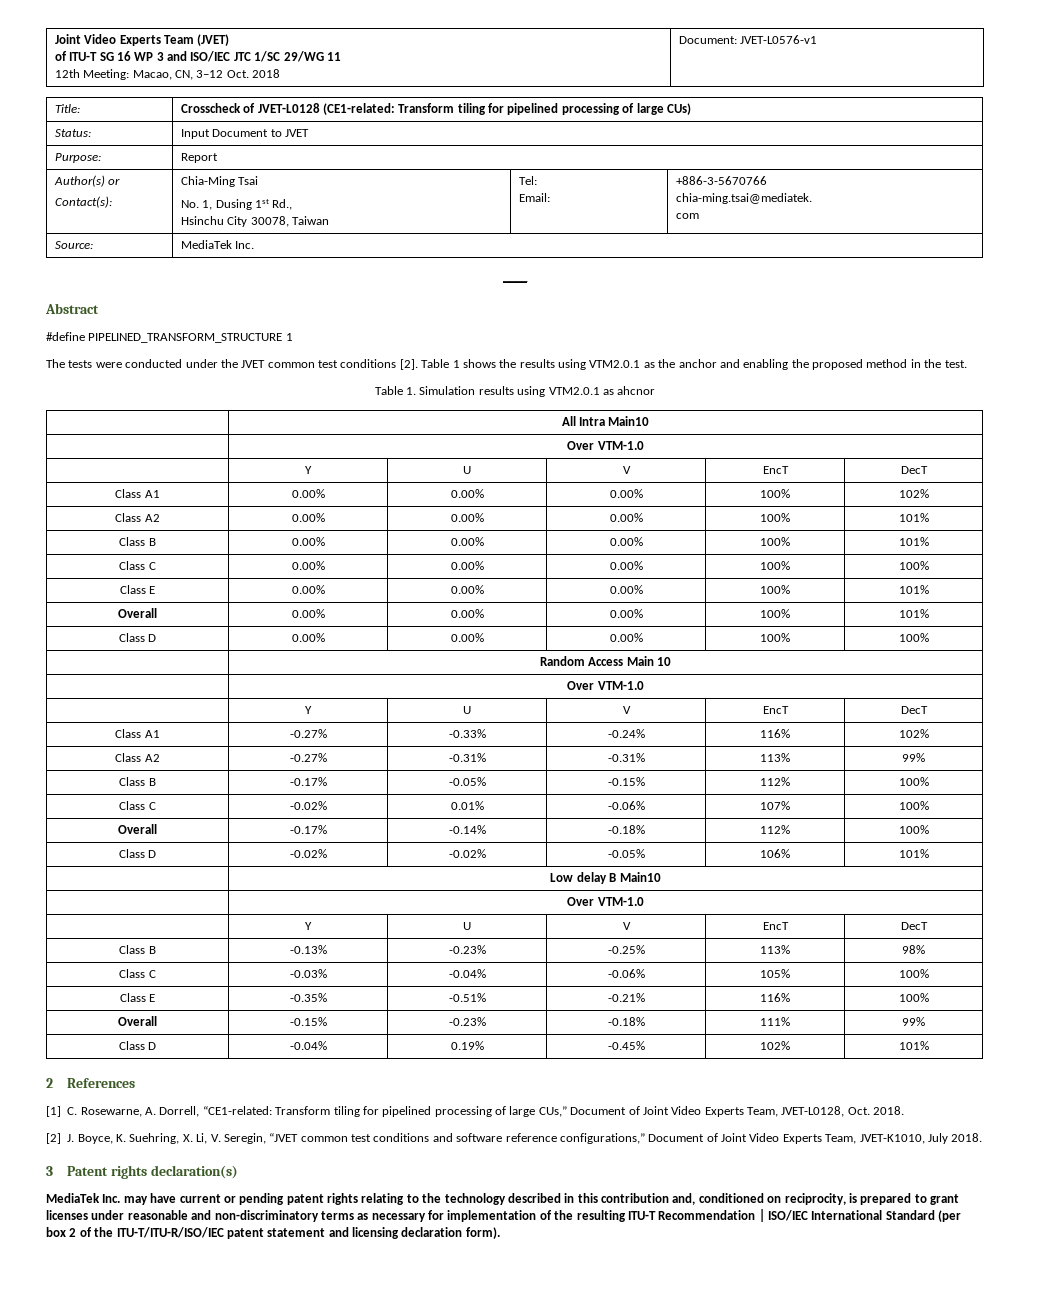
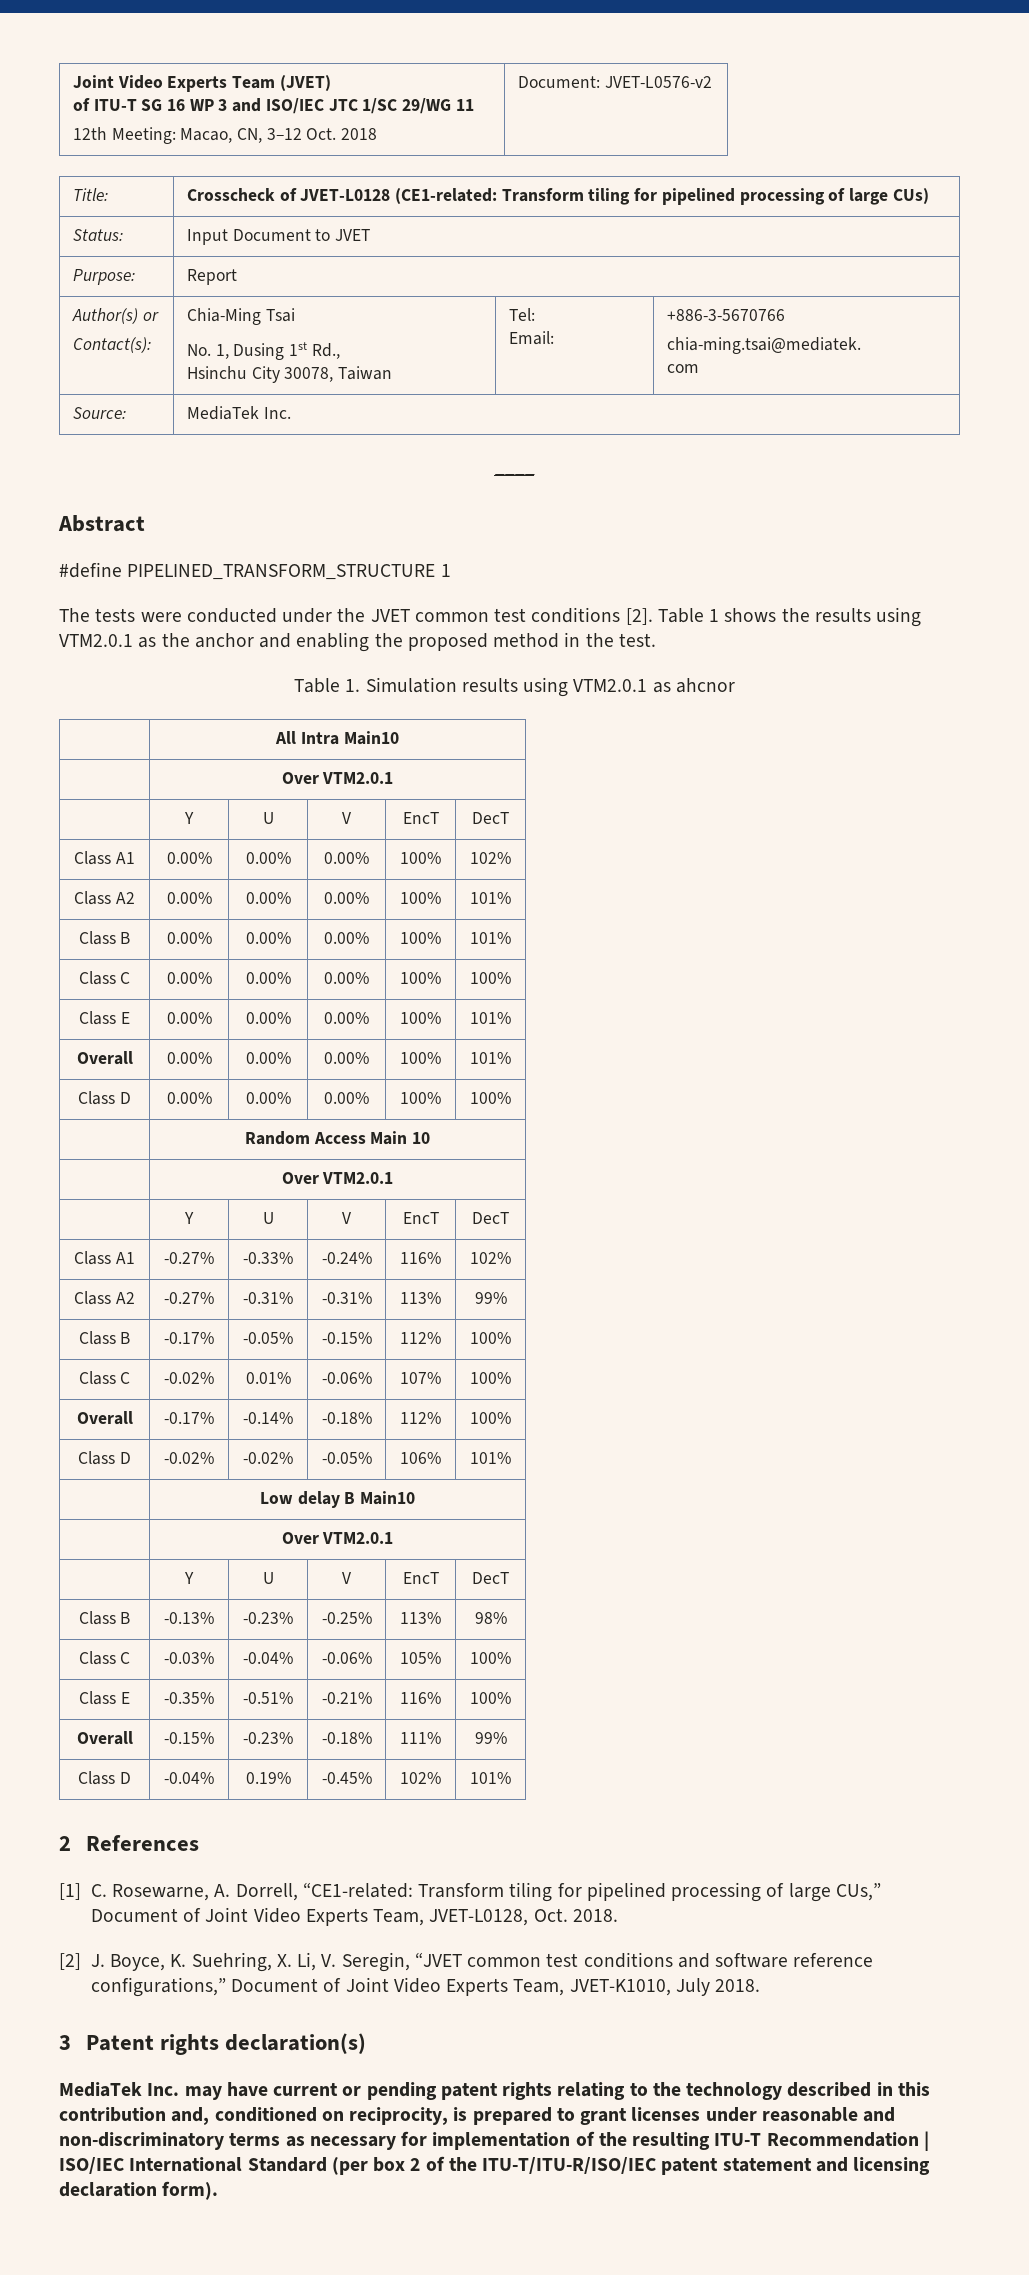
  Joint Video Experts Team (JVET)
  of ITU-T SG 16 WP 3 and ISO/IEC JTC 1/SC 29/WG 11
- 12th Meeting: Macao, CN, 3–12 Oct. 2018 | Document: JVET-L0576-v1
+ 12th Meeting: Macao, CN, 3–12 Oct. 2018 | Document: JVET-L0576-v2
  | All Intra Main10
- | Over VTM-1.0
+ | Over VTM2.0.1
  | Random Access Main 10
- | Over VTM-1.0
+ | Over VTM2.0.1
  | Low delay B Main10
- | Over VTM-1.0
+ | Over VTM2.0.1

